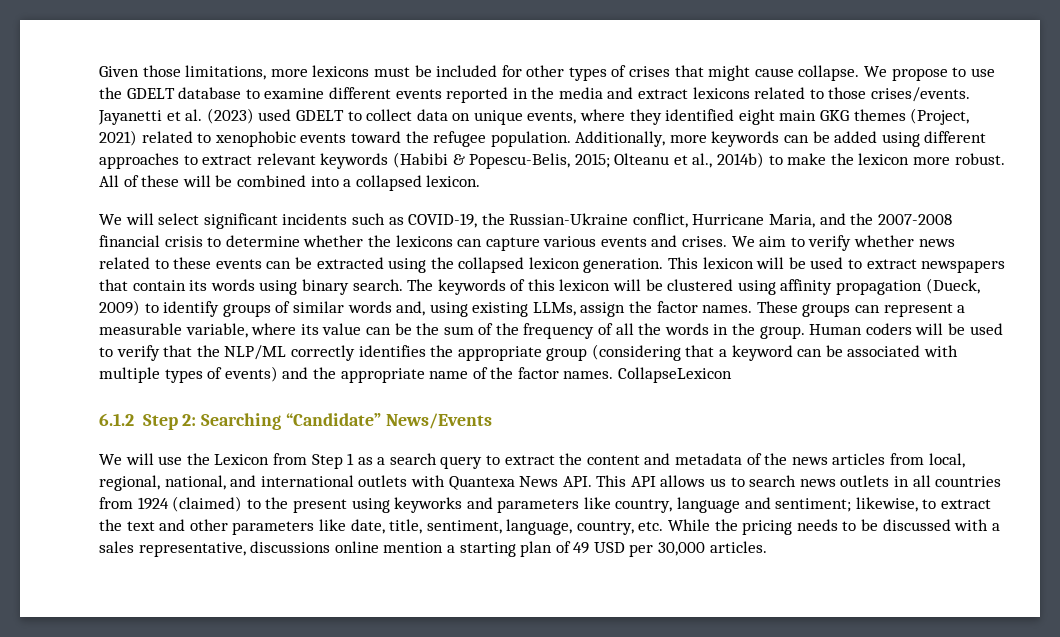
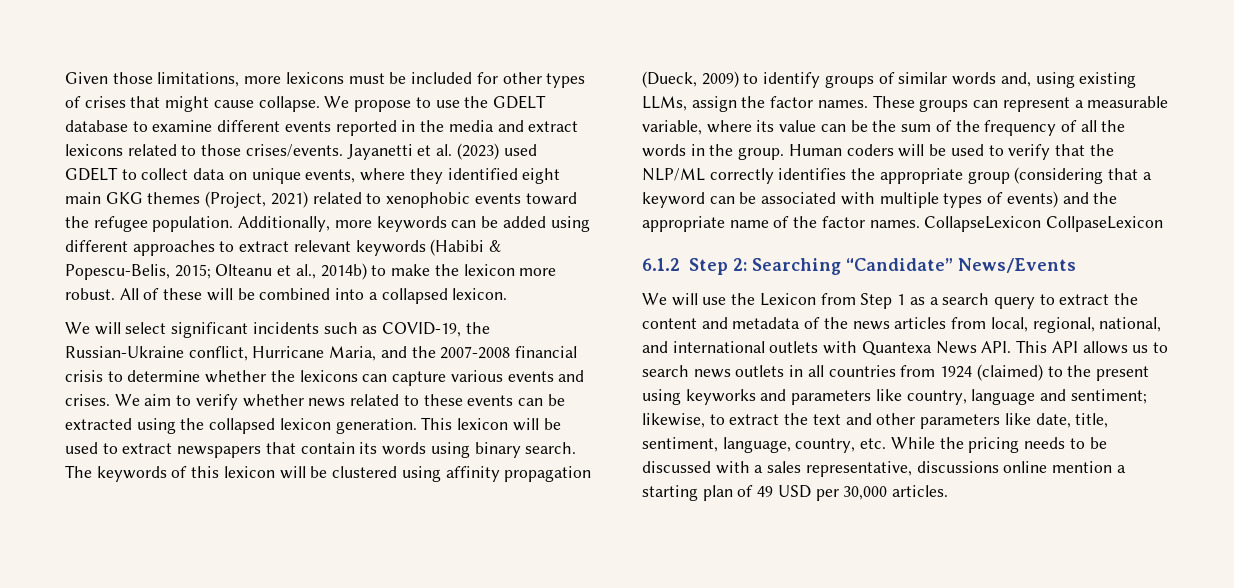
- CollapseLexicon
+ CollapseLexicon CollpaseLexicon

